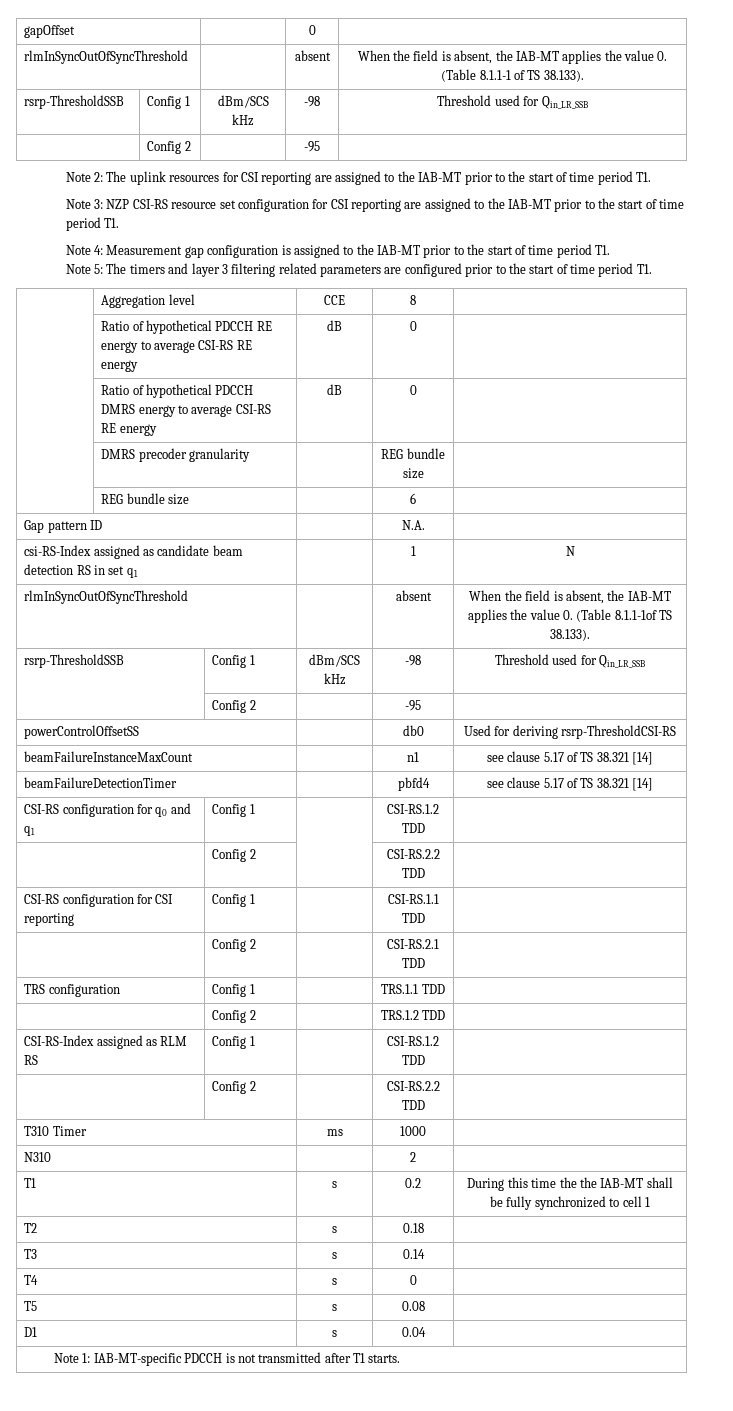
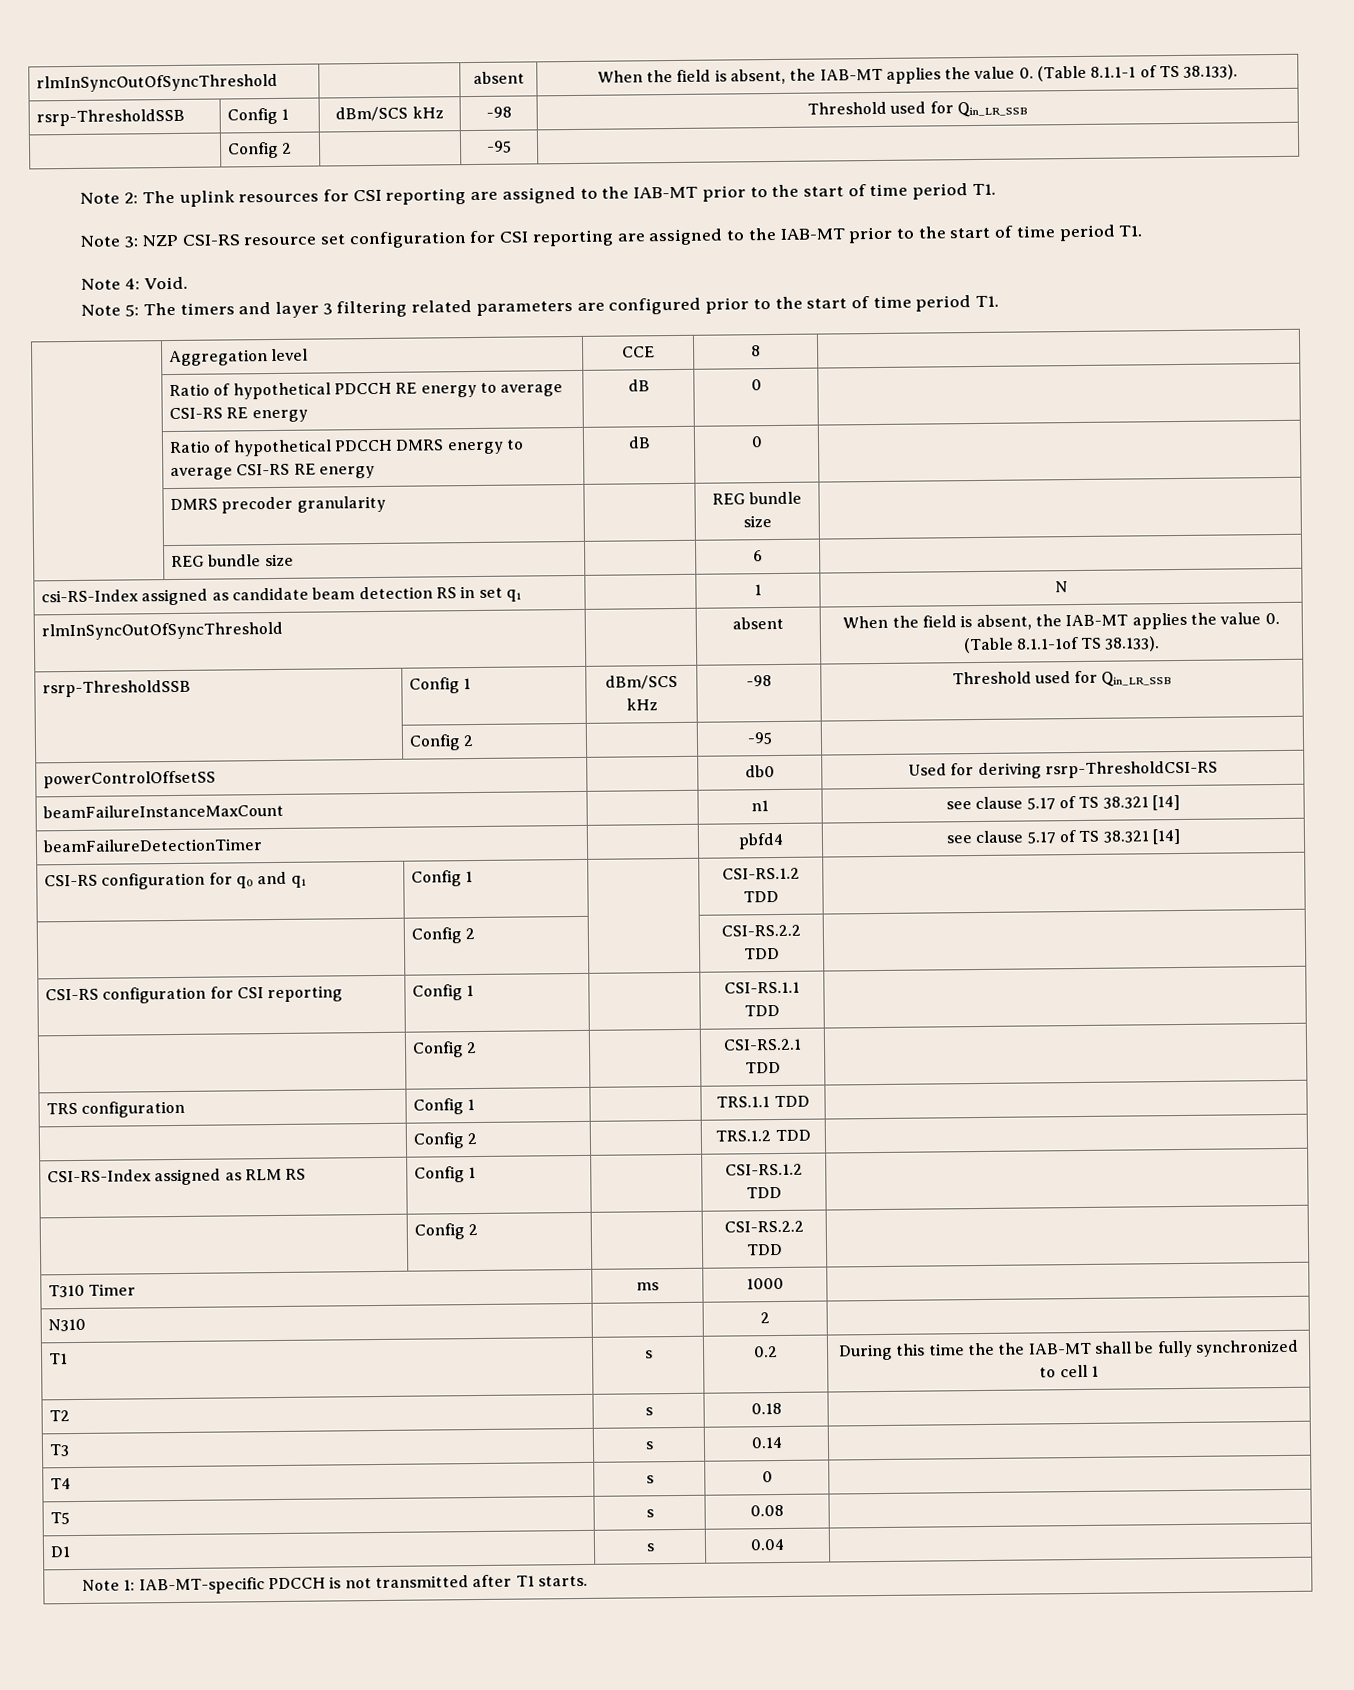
- gapOffset | | 0 |
- Note 4: Measurement gap configuration is assigned to the IAB-MT prior to the start of time period T1.
+ Note 4: Void.
- Gap pattern ID | | N.A. |

